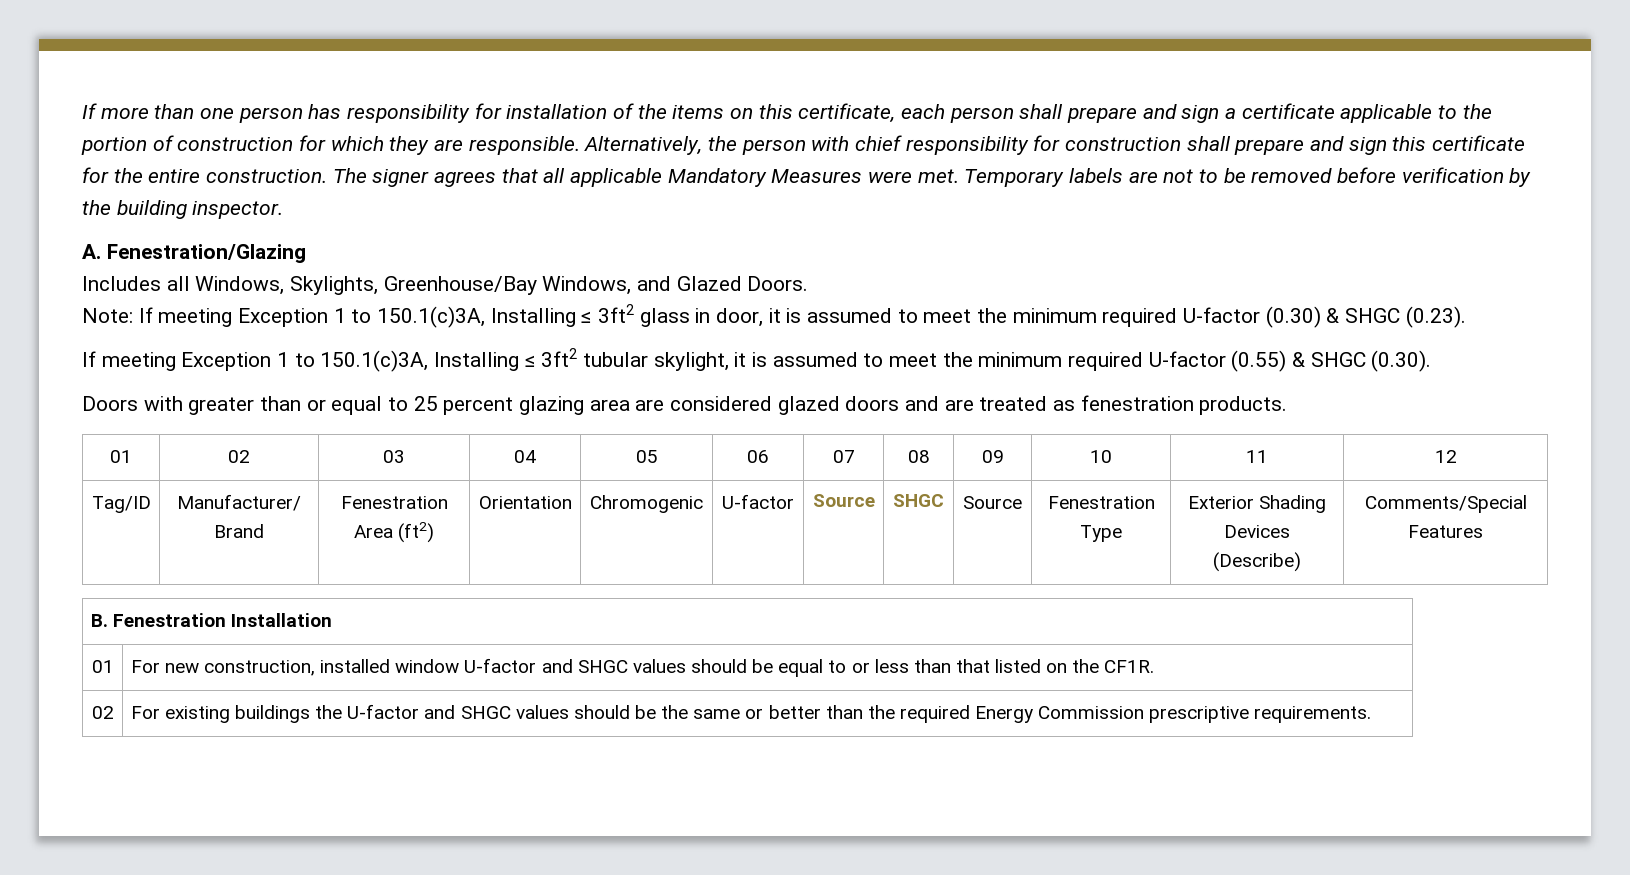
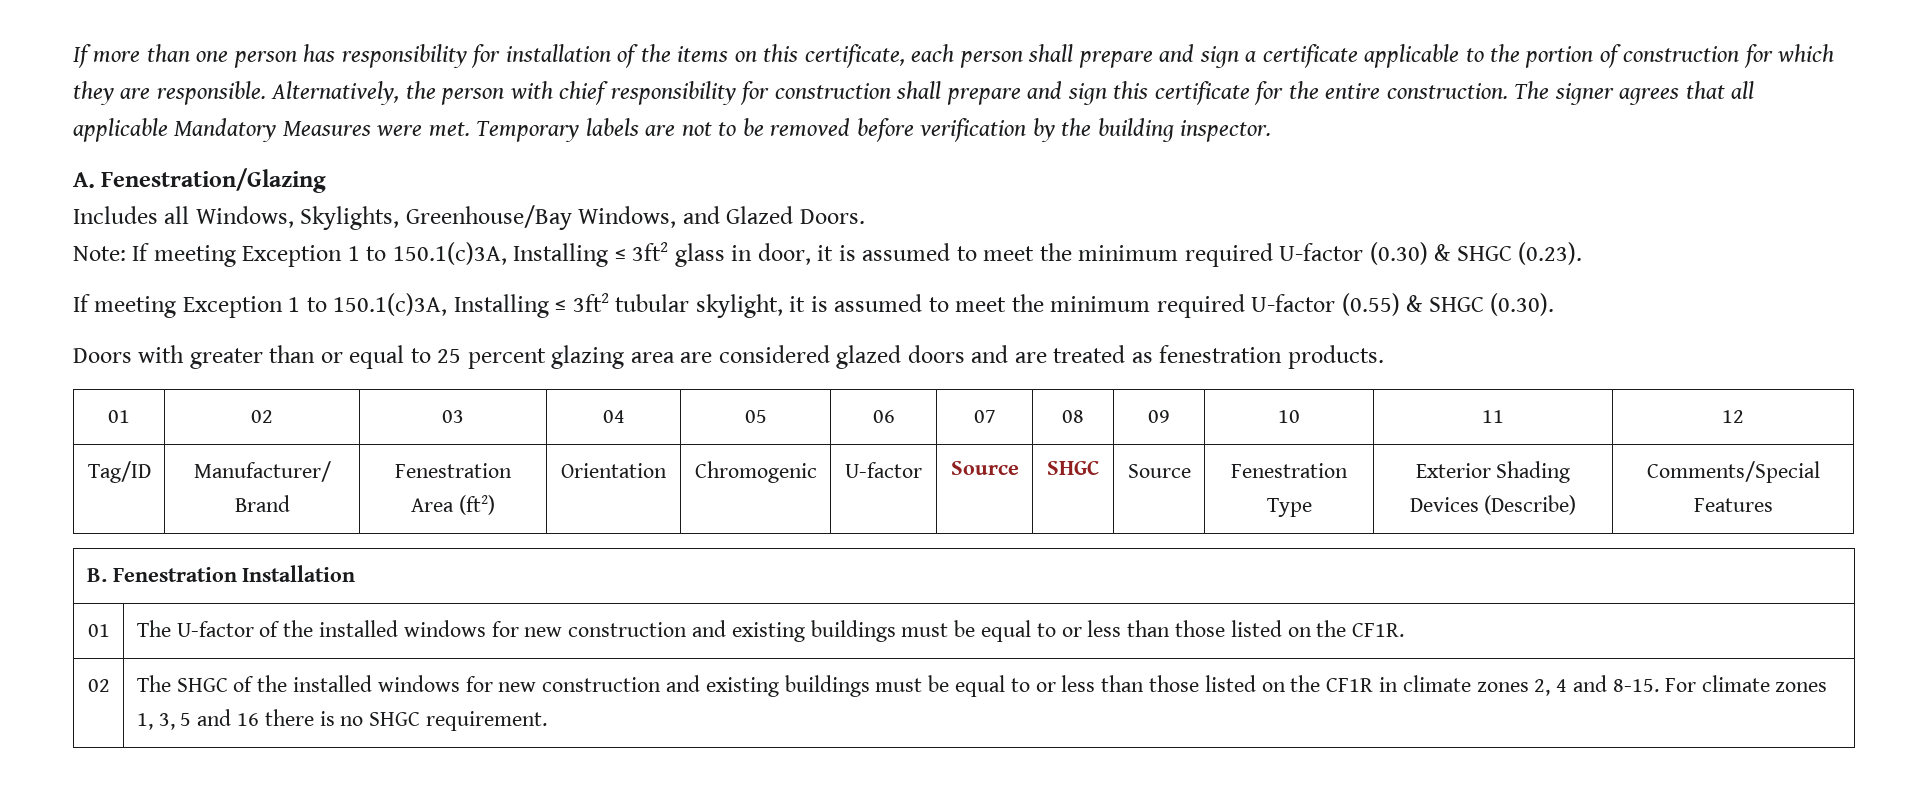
- 01 | For new construction, installed window U-factor and SHGC values should be equal to or less than that listed on the CF1R.
+ 01 | The U-factor of the installed windows for new construction and existing buildings must be equal to or less than those listed on the CF1R.
- For existing buildings the U-factor and SHGC values should be the same or better than the required Energy Commission prescriptive requirements.
+ The SHGC of the installed windows for new construction and existing buildings must be equal to or less than those listed on the CF1R in climate zones 2, 4 and 8-15. For climate zones 1, 3, 5 and 16 there is no SHGC requirement.

